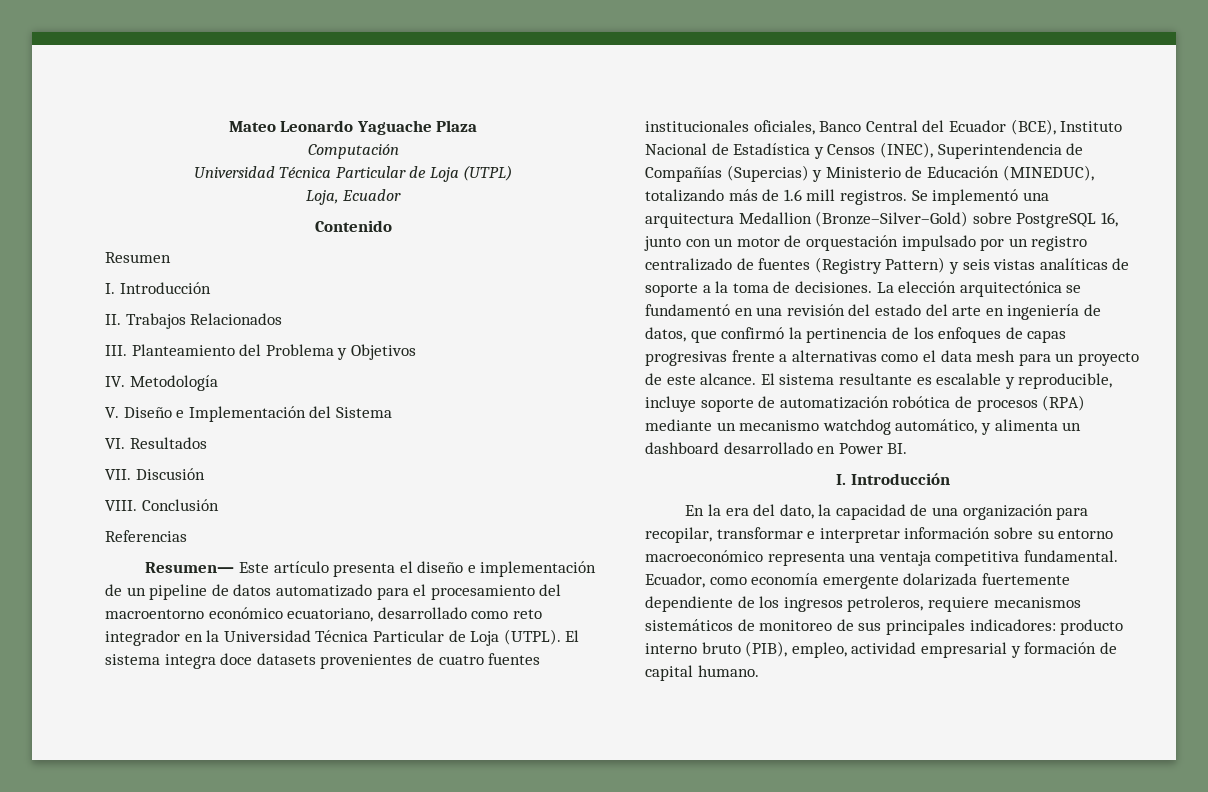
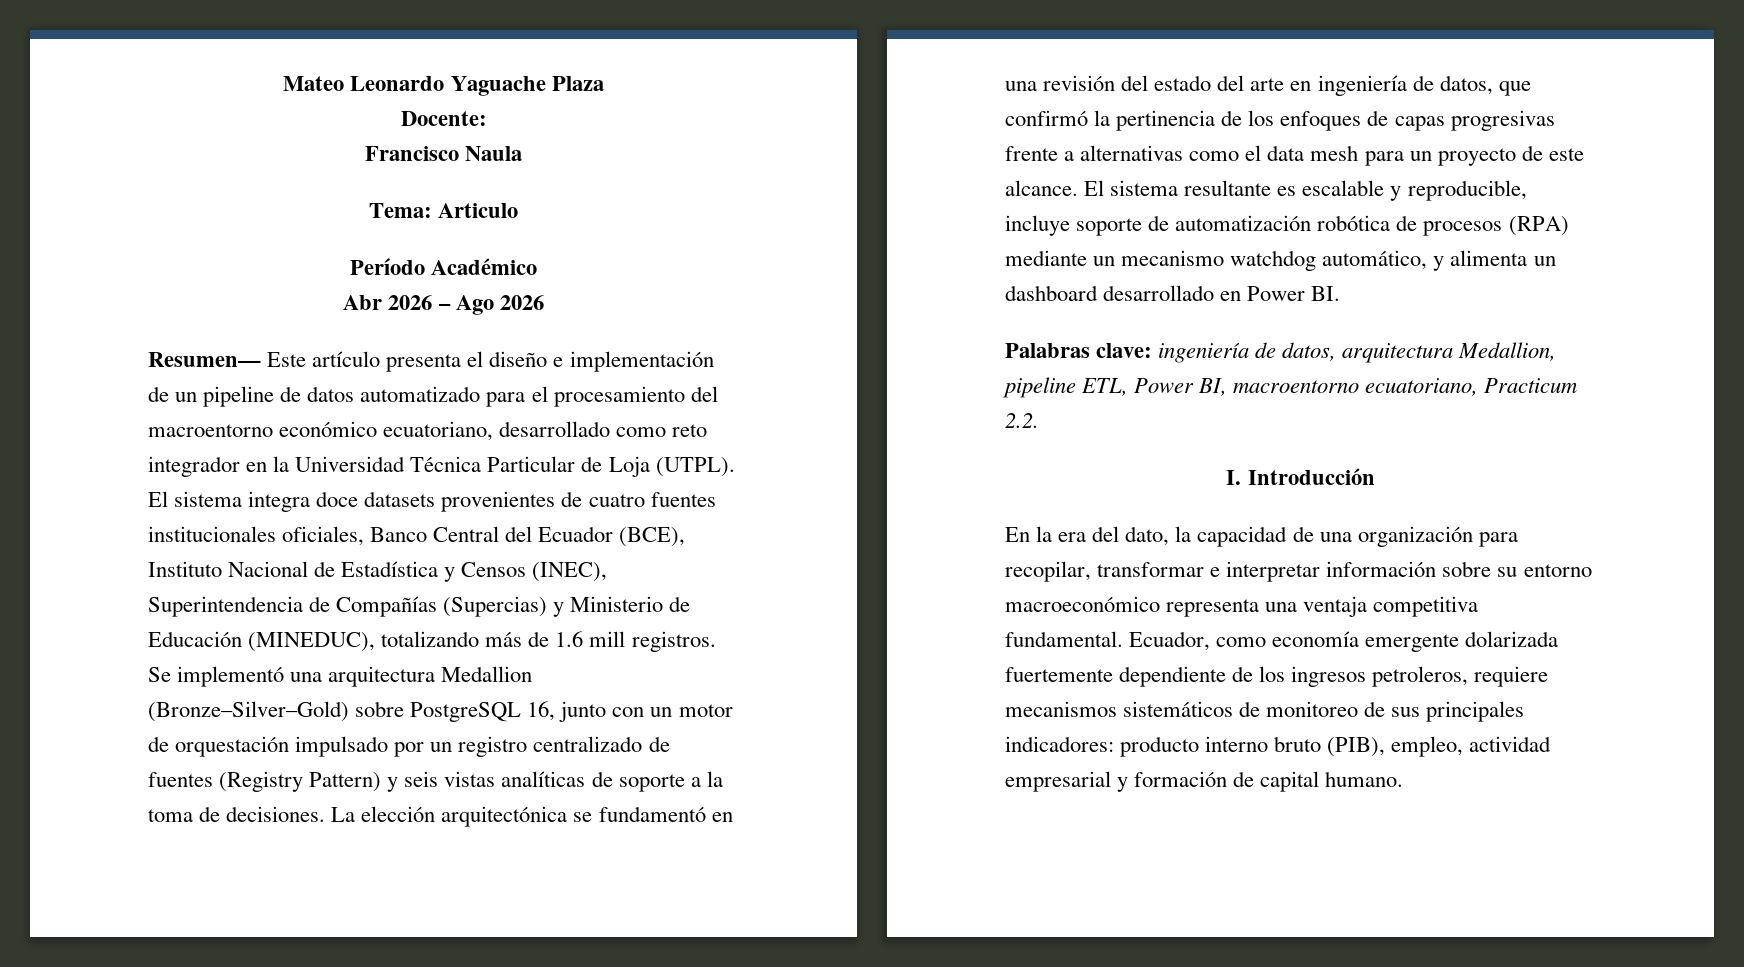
- Computación
- Universidad Técnica Particular de Loja (UTPL)
- Loja, Ecuador
- Contenido
- Resumen
- I. Introducción
- II. Trabajos Relacionados
- III. Planteamiento del Problema y Objetivos
- IV. Metodología
- V. Diseño e Implementación del Sistema
- VI. Resultados
- VII. Discusión
- VIII. Conclusión
- Referencias
+ Docente:
+ Francisco Naula
+ Tema: Articulo
+ Período Académico
+ Abr 2026 – Ago 2026
+ Palabras clave: ingeniería de datos, arquitectura Medallion, pipeline ETL, Power BI, macroentorno ecuatoriano, Practicum 2.2.

